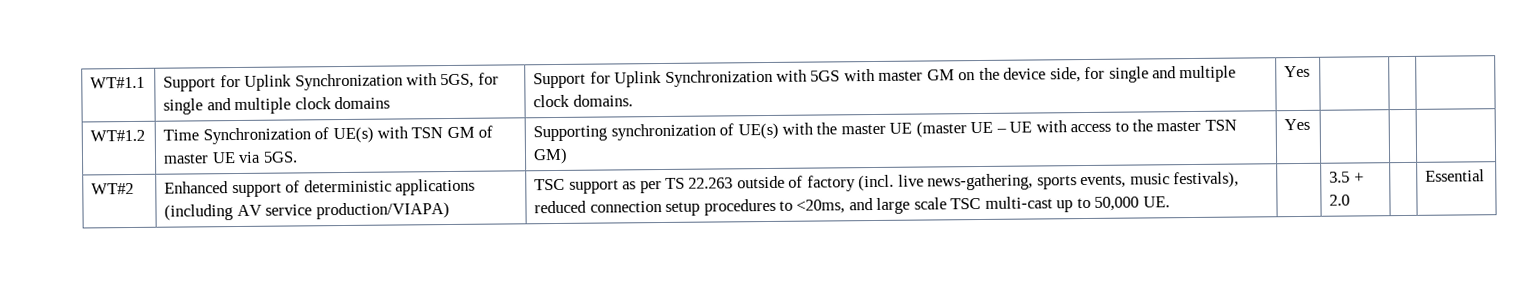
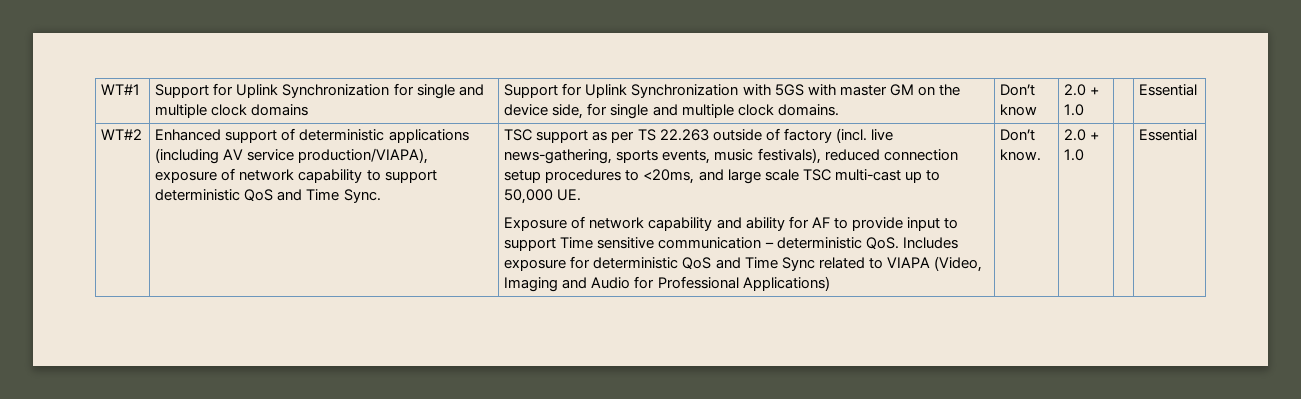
- WT#1.1 | Support for Uplink Synchronization with 5GS, for single and multiple clock domains | Support for Uplink Synchronization with 5GS with master GM on the device side, for single and multiple clock domains. | Yes | | |
- WT#1.2 | Time Synchronization of UE(s) with TSN GM of master UE via 5GS. | Supporting synchronization of UE(s) with the master UE (master UE – UE with access to the master TSN GM) | Yes | | |
+ WT#1 | Support for Uplink Synchronization for single and multiple clock domains | Support for Uplink Synchronization with 5GS with master GM on the device side, for single and multiple clock domains. | Don’t know | 2.0 + 1.0 | | Essential
- Enhanced support of deterministic applications (including AV service production/VIAPA)
+ Enhanced support of deterministic applications (including AV service production/VIAPA), exposure of network capability to support deterministic QoS and Time Sync.
- 3.5 + 2.0
+ Exposure of network capability and ability for AF to provide input to support Time sensitive communication – deterministic QoS. Includes exposure for deterministic QoS and Time Sync related to VIAPA (Video, Imaging and Audio for Professional Applications) | Don’t know. | 2.0 + 1.0

